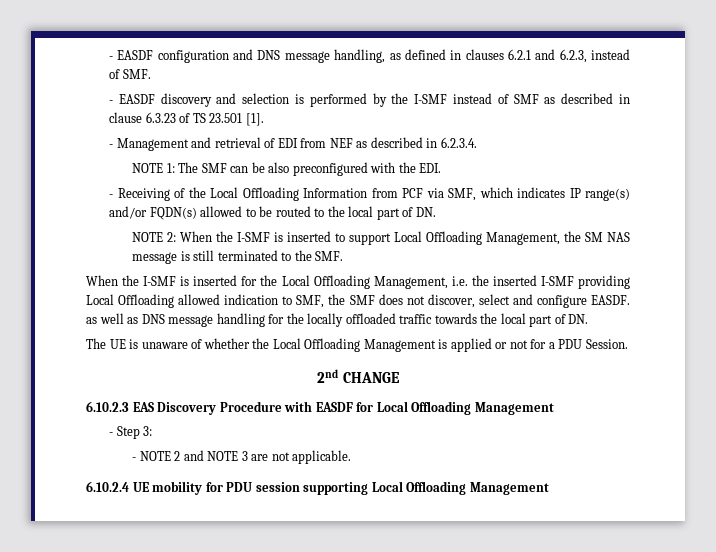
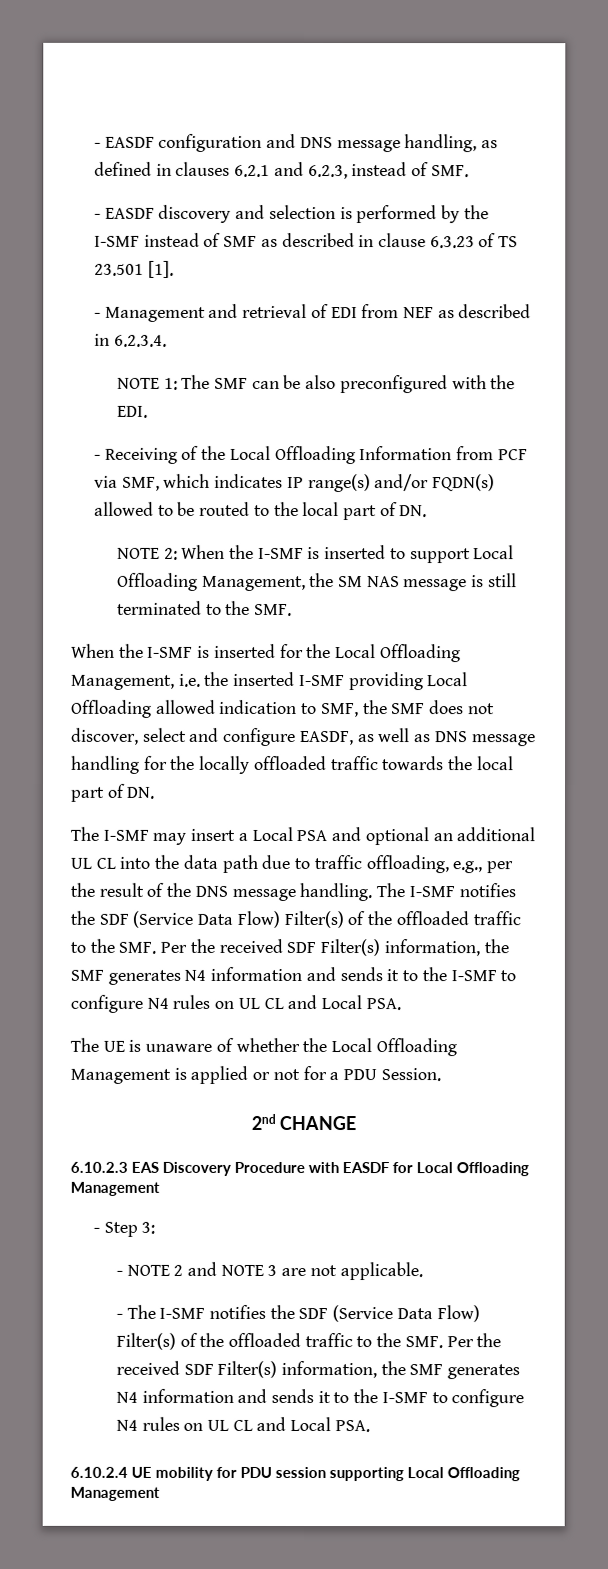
- When the I-SMF is inserted for the Local Offloading Management, i.e. the inserted I-SMF providing Local Offloading allowed indication to SMF, the SMF does not discover, select and configure EASDF. as well as DNS message handling for the locally offloaded traffic towards the local part of DN.
+ When the I-SMF is inserted for the Local Offloading Management, i.e. the inserted I-SMF providing Local Offloading allowed indication to SMF, the SMF does not discover, select and configure EASDF, as well as DNS message handling for the locally offloaded traffic towards the local part of DN.
+ The I-SMF may insert a Local PSA and optional an additional UL CL into the data path due to traffic offloading, e.g., per the result of the DNS message handling. The I-SMF notifies the SDF (Service Data Flow) Filter(s) of the offloaded traffic to the SMF. Per the received SDF Filter(s) information, the SMF generates N4 information and sends it to the I-SMF to configure N4 rules on UL CL and Local PSA.
+ - The I-SMF notifies the SDF (Service Data Flow) Filter(s) of the offloaded traffic to the SMF. Per the received SDF Filter(s) information, the SMF generates N4 information and sends it to the I-SMF to configure N4 rules on UL CL and Local PSA.

